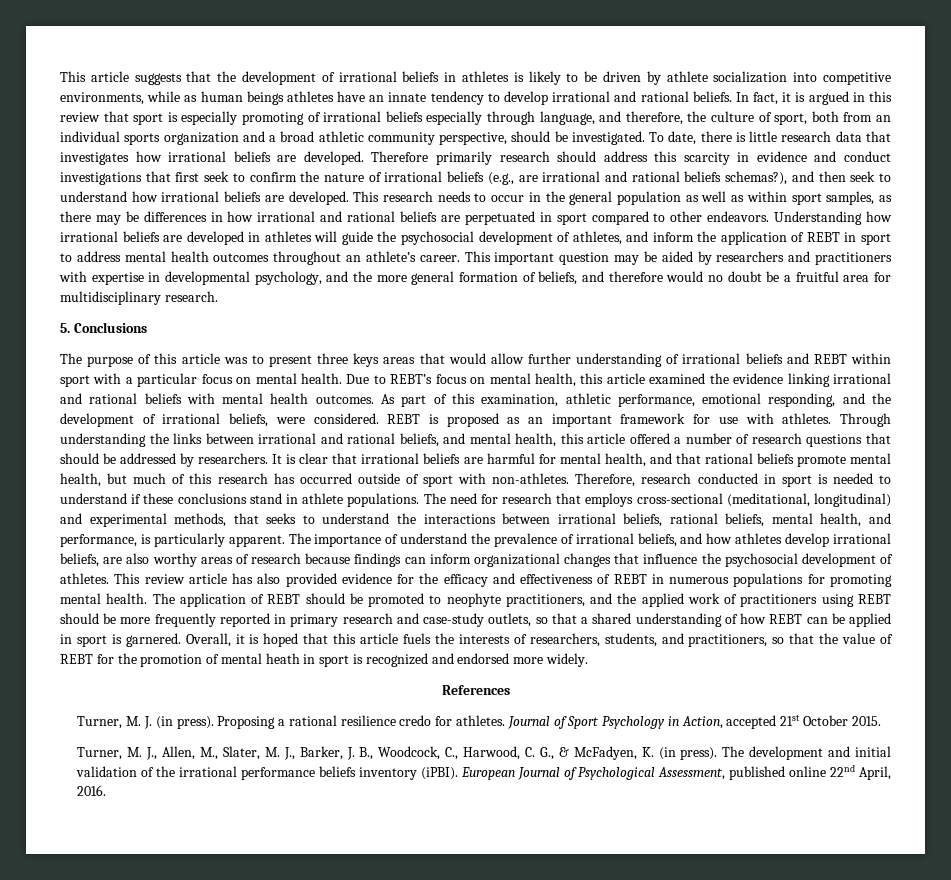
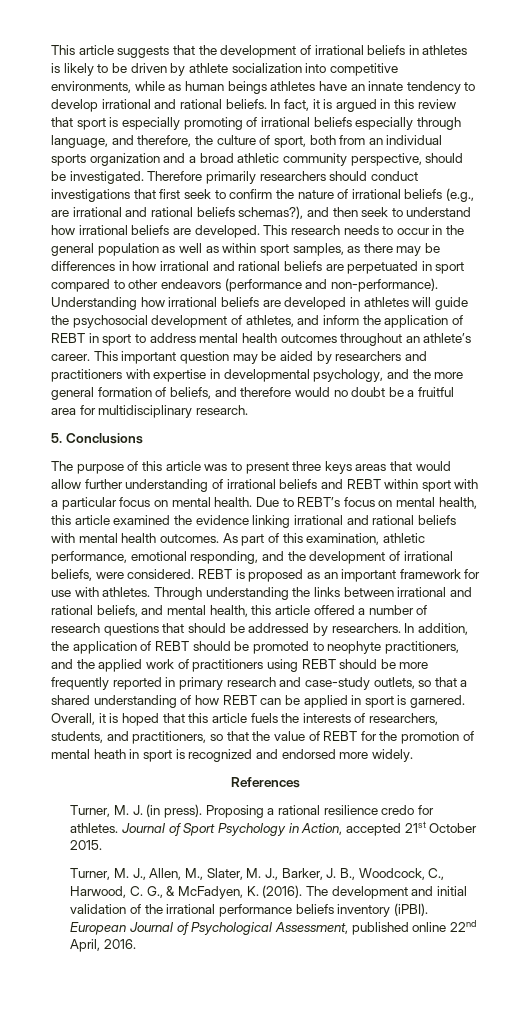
- To date, there is little research data that investigates how irrational beliefs are developed. Therefore primarily research should address this scarcity in evidence and conduct investigations that first seek to confirm the nature of irrational beliefs (e.g., are irrational and rational beliefs schemas?), and then seek to understand how irrational beliefs are developed.
+ Therefore primarily researchers should conduct investigations that first seek to confirm the nature of irrational beliefs (e.g., are irrational and rational beliefs schemas?), and then seek to understand how irrational beliefs are developed.
- This research needs to occur in the general population as well as within sport samples, as there may be differences in how irrational and rational beliefs are perpetuated in sport compared to other endeavors.
+ This research needs to occur in the general population as well as within sport samples, as there may be differences in how irrational and rational beliefs are perpetuated in sport compared to other endeavors (performance and non-performance).
- It is clear that irrational beliefs are harmful for mental health, and that rational beliefs promote mental health, but much of this research has occurred outside of sport with non-athletes. Therefore, research conducted in sport is needed to understand if these conclusions stand in athlete populations. The need for research that employs cross-sectional (meditational, longitudinal) and experimental methods, that seeks to understand the interactions between irrational beliefs, rational beliefs, mental health, and performance, is particularly apparent. The importance of understand the prevalence of irrational beliefs, and how athletes develop irrational beliefs, are also worthy areas of research because findings can inform organizational changes that influence the psychosocial development of athletes. This review article has also provided evidence for the efficacy and effectiveness of REBT in numerous populations for promoting mental health. The application of REBT should be promoted to neophyte practitioners, and the applied work of practitioners using REBT should be more frequently reported in primary research and case-study outlets, so that a shared understanding of how REBT can be applied in sport is garnered.
+ In addition, the application of REBT should be promoted to neophyte practitioners, and the applied work of practitioners using REBT should be more frequently reported in primary research and case-study outlets, so that a shared understanding of how REBT can be applied in sport is garnered.
- Turner, M. J., Allen, M., Slater, M. J., Barker, J. B., Woodcock, C., Harwood, C. G., & McFadyen, K. (in press).
+ Turner, M. J., Allen, M., Slater, M. J., Barker, J. B., Woodcock, C., Harwood, C. G., & McFadyen, K. (2016).

